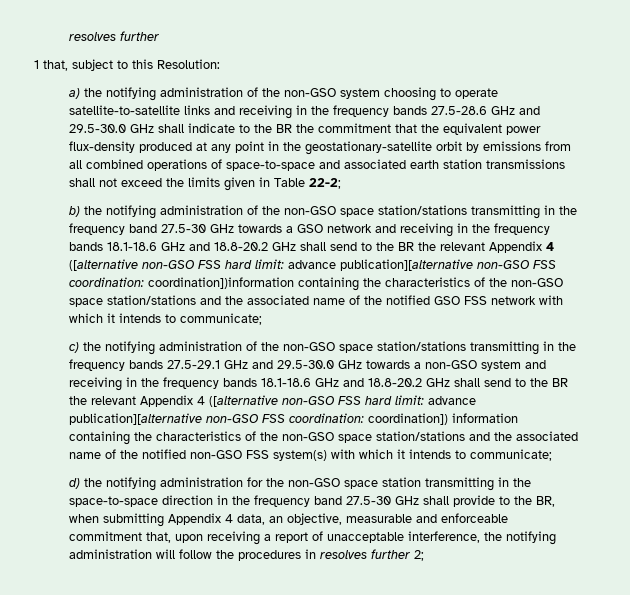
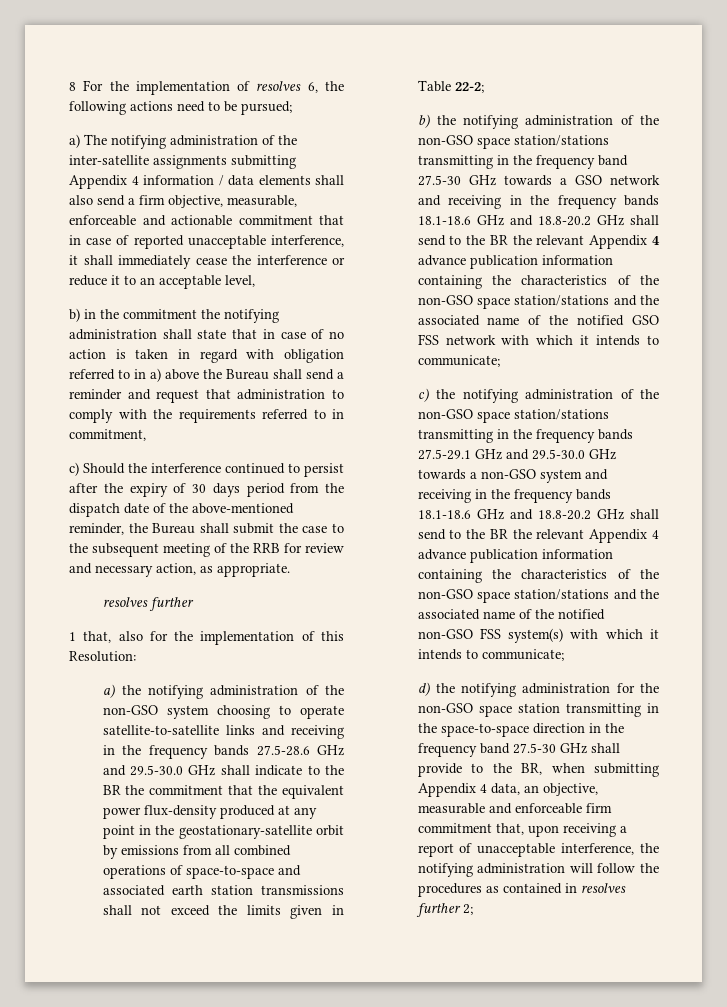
+ 8 For the implementation of resolves 6, the following actions need to be pursued;
+ a) The notifying administration of the inter-satellite assignments submitting Appendix 4 information / data elements shall also send a firm objective, measurable, enforceable and actionable commitment that in case of reported unacceptable interference, it shall immediately cease the interference or reduce it to an acceptable level,
+ b) in the commitment the notifying administration shall state that in case of no action is taken in regard with obligation referred to in a) above the Bureau shall send a reminder and request that administration to comply with the requirements referred to in commitment,
+ c) Should the interference continued to persist after the expiry of 30 days period from the dispatch date of the above-mentioned reminder, the Bureau shall submit the case to the subsequent meeting of the RRB for review and necessary action, as appropriate.
- 1 that, subject to this Resolution:
+ 1 that, also for the implementation of this Resolution:
- b) the notifying administration of the non-GSO space station/stations transmitting in the frequency band 27.5-30 GHz towards a GSO network and receiving in the frequency bands 18.1-18.6 GHz and 18.8-20.2 GHz shall send to the BR the relevant Appendix 4 ([alternative non-GSO FSS hard limit: advance publication][alternative non-GSO FSS coordination: coordination])information containing the characteristics of the non-GSO space station/stations and the associated name of the notified GSO FSS network with which it intends to communicate;
+ b) the notifying administration of the non-GSO space station/stations transmitting in the frequency band 27.5-30 GHz towards a GSO network and receiving in the frequency bands 18.1-18.6 GHz and 18.8-20.2 GHz shall send to the BR the relevant Appendix 4 advance publication information containing the characteristics of the non-GSO space station/stations and the associated name of the notified GSO FSS network with which it intends to communicate;
- c) the notifying administration of the non-GSO space station/stations transmitting in the frequency bands 27.5-29.1 GHz and 29.5-30.0 GHz towards a non-GSO system and receiving in the frequency bands 18.1-18.6 GHz and 18.8-20.2 GHz shall send to the BR the relevant Appendix 4 ([alternative non-GSO FSS hard limit: advance publication][alternative non-GSO FSS coordination: coordination]) information containing the characteristics of the non-GSO space station/stations and the associated name of the notified non-GSO FSS system(s) with which it intends to communicate;
+ c) the notifying administration of the non-GSO space station/stations transmitting in the frequency bands 27.5-29.1 GHz and 29.5-30.0 GHz towards a non-GSO system and receiving in the frequency bands 18.1-18.6 GHz and 18.8-20.2 GHz shall send to the BR the relevant Appendix 4 advance publication information containing the characteristics of the non-GSO space station/stations and the associated name of the notified non-GSO FSS system(s) with which it intends to communicate;
- d) the notifying administration for the non-GSO space station transmitting in the space-to-space direction in the frequency band 27.5-30 GHz shall provide to the BR, when submitting Appendix 4 data, an objective, measurable and enforceable commitment that, upon receiving a report of unacceptable interference, the notifying administration will follow the procedures in resolves further 2;
+ d) the notifying administration for the non-GSO space station transmitting in the space-to-space direction in the frequency band 27.5-30 GHz shall provide to the BR, when submitting Appendix 4 data, an objective, measurable and enforceable firm commitment that, upon receiving a report of unacceptable interference, the notifying administration will follow the procedures as contained in resolves further 2;

